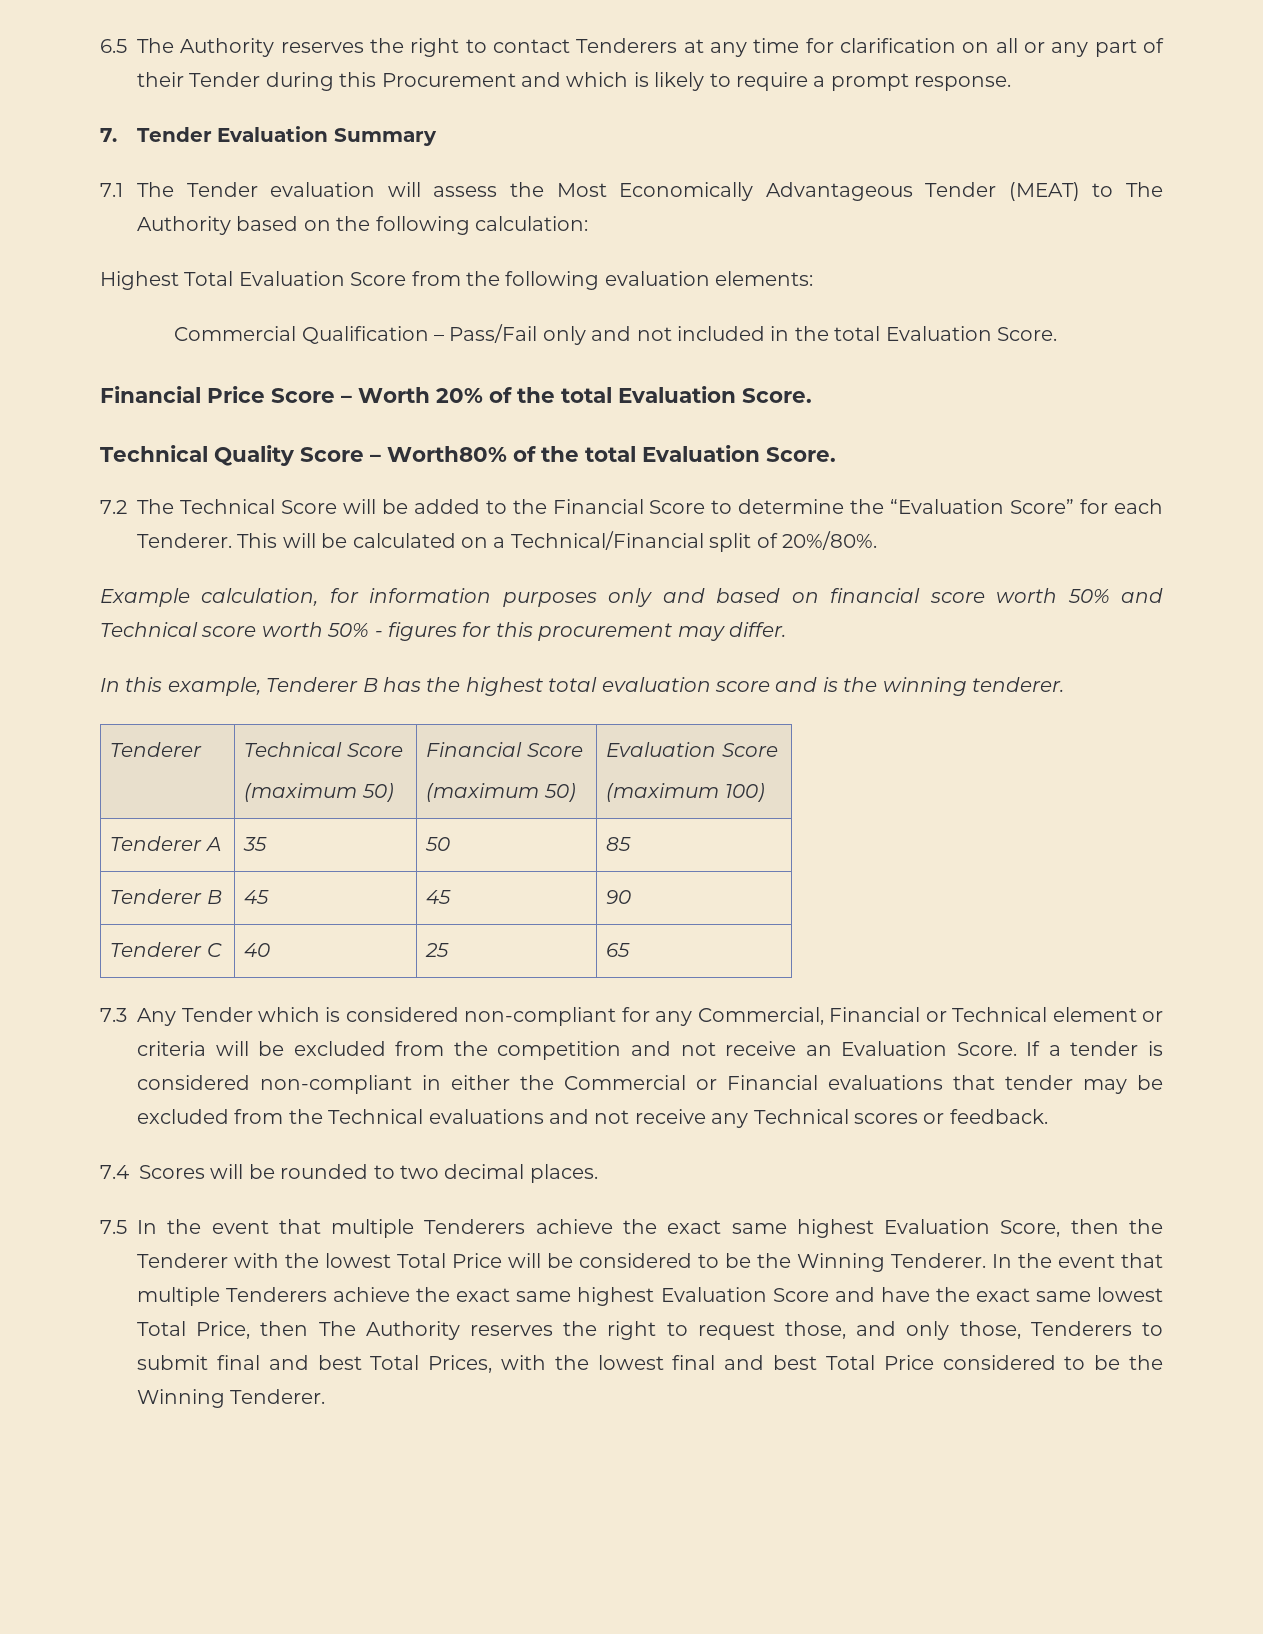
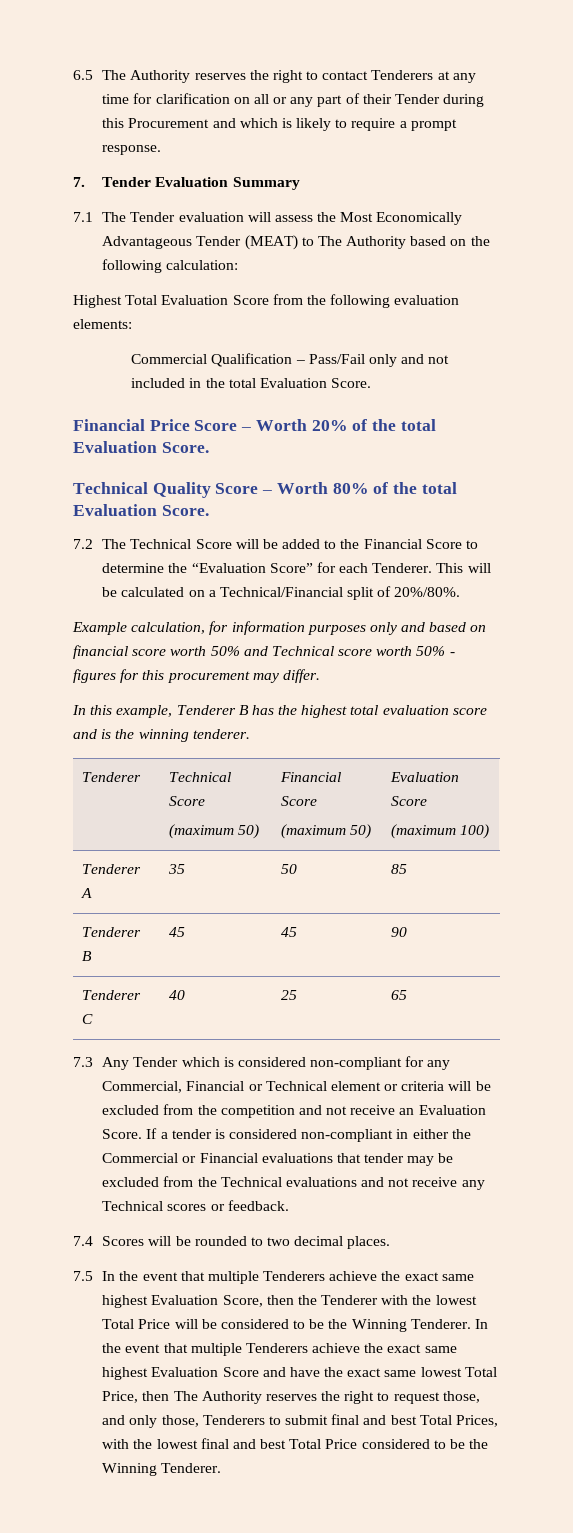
- Technical Quality Score – Worth80% of the total Evaluation Score.
+ Technical Quality Score – Worth 80% of the total Evaluation Score.

